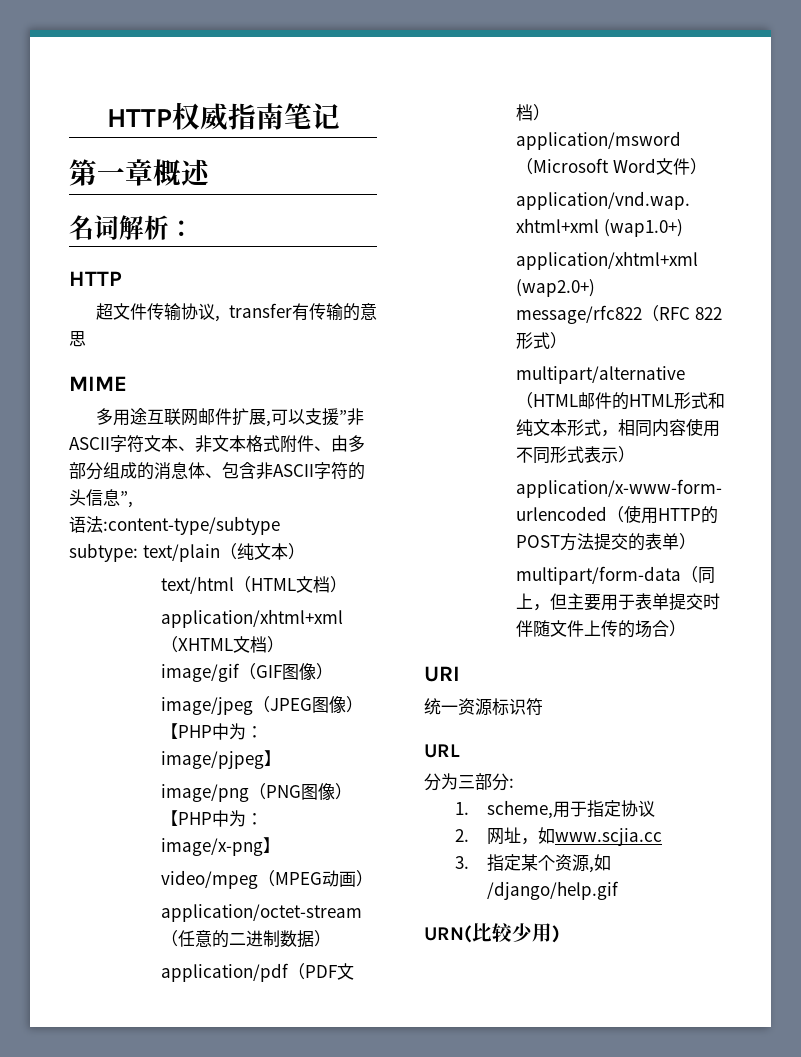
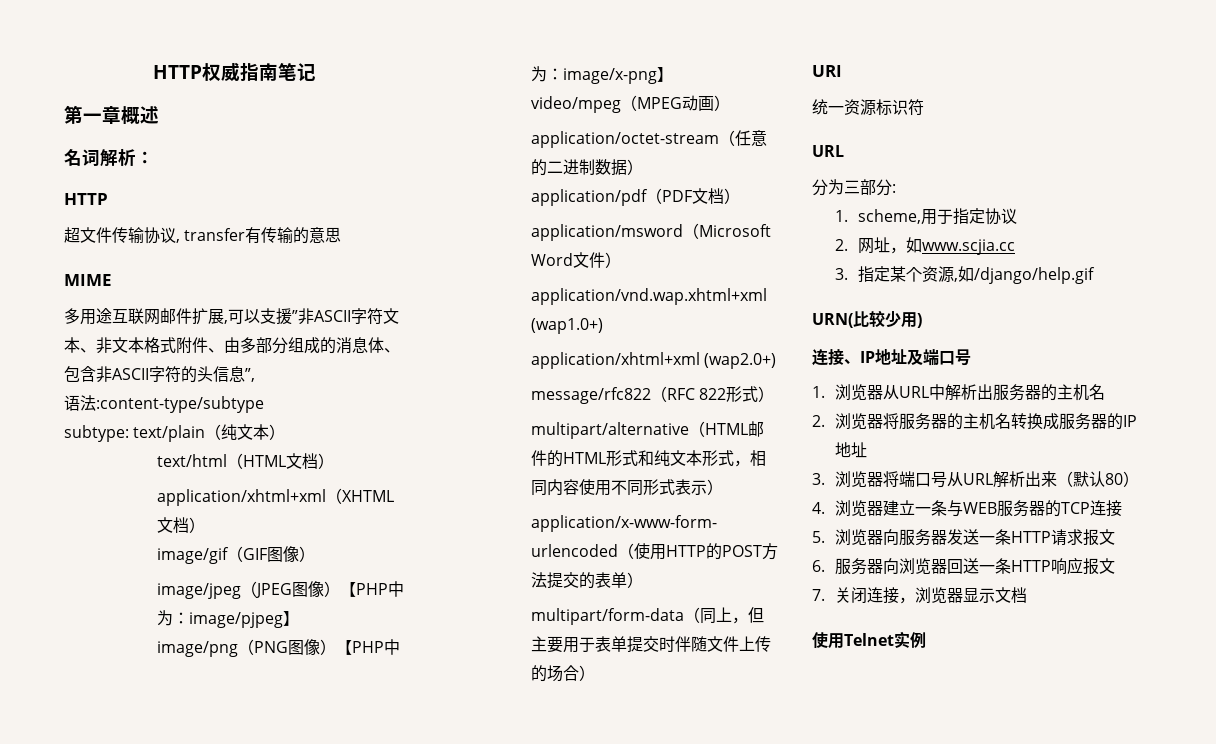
+ 连接、IP地址及端口号
+ 1.浏览器从URL中解析出服务器的主机名
+ 2.浏览器将服务器的主机名转换成服务器的IP地址
+ 3.浏览器将端口号从URL解析出来（默认80）
+ 4.浏览器建立一条与WEB服务器的TCP连接
+ 5.浏览器向服务器发送一条HTTP请求报文
+ 6.服务器向浏览器回送一条HTTP响应报文
+ 7.关闭连接，浏览器显示文档
+ 使用Telnet实例

